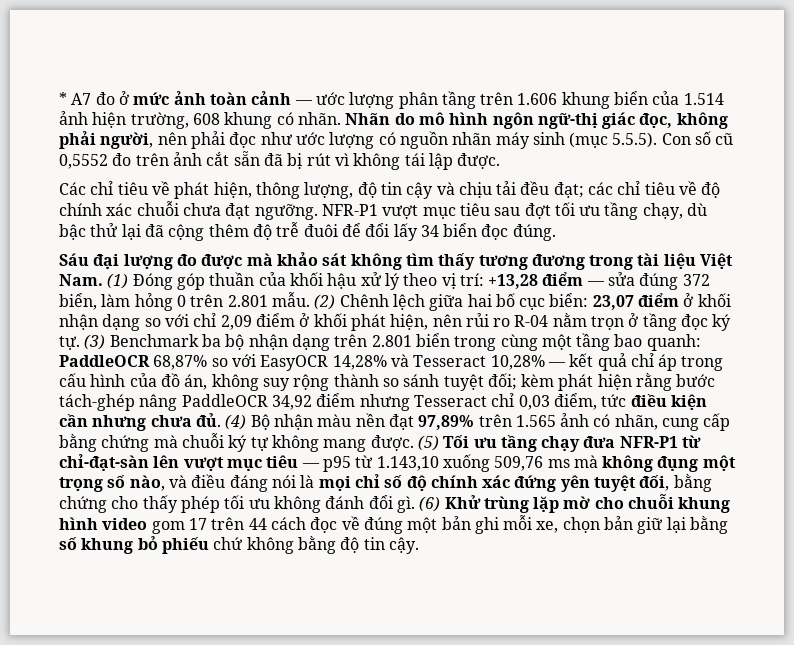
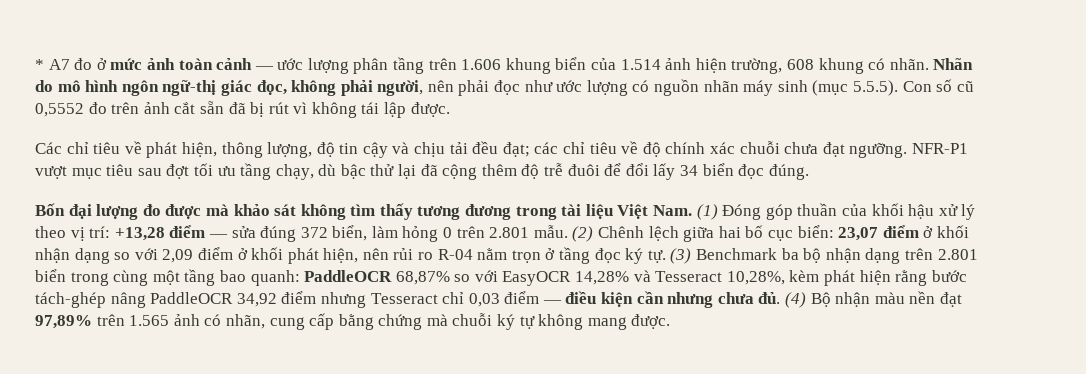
- Sáu đại lượng đo được mà khảo sát không tìm thấy tương đương trong tài liệu Việt Nam. (1) Đóng góp thuần của khối hậu xử lý theo vị trí: +13,28 điểm — sửa đúng 372 biển, làm hỏng 0 trên 2.801 mẫu.
+ Bốn đại lượng đo được mà khảo sát không tìm thấy tương đương trong tài liệu Việt Nam. (1) Đóng góp thuần của khối hậu xử lý theo vị trí: +13,28 điểm — sửa đúng 372 biển, làm hỏng 0 trên 2.801 mẫu.
- (2) Chênh lệch giữa hai bố cục biển: 23,07 điểm ở khối nhận dạng so với chỉ 2,09 điểm ở khối phát hiện, nên rủi ro R-04 nằm trọn ở tầng đọc ký tự.
+ (2) Chênh lệch giữa hai bố cục biển: 23,07 điểm ở khối nhận dạng so với 2,09 điểm ở khối phát hiện, nên rủi ro R-04 nằm trọn ở tầng đọc ký tự.
- (3) Benchmark ba bộ nhận dạng trên 2.801 biển trong cùng một tầng bao quanh: PaddleOCR 68,87% so với EasyOCR 14,28% và Tesseract 10,28% — kết quả chỉ áp trong cấu hình của đồ án, không suy rộng thành so sánh tuyệt đối; kèm phát hiện rằng bước tách-ghép nâng PaddleOCR 34,92 điểm nhưng Tesseract chỉ 0,03 điểm, tức điều kiện cần nhưng chưa đủ.
+ (3) Benchmark ba bộ nhận dạng trên 2.801 biển trong cùng một tầng bao quanh: PaddleOCR 68,87% so với EasyOCR 14,28% và Tesseract 10,28%, kèm phát hiện rằng bước tách-ghép nâng PaddleOCR 34,92 điểm nhưng Tesseract chỉ 0,03 điểm — điều kiện cần nhưng chưa đủ.
- (5) Tối ưu tầng chạy đưa NFR-P1 từ chỉ-đạt-sàn lên vượt mục tiêu — p95 từ 1.143,10 xuống 509,76 ms mà không đụng một trọng số nào, và điều đáng nói là mọi chỉ số độ chính xác đứng yên tuyệt đối, bằng chứng cho thấy phép tối ưu không đánh đổi gì. (6) Khử trùng lặp mờ cho chuỗi khung hình video gom 17 trên 44 cách đọc về đúng một bản ghi mỗi xe, chọn bản giữ lại bằng số khung bỏ phiếu chứ không bằng độ tin cậy.

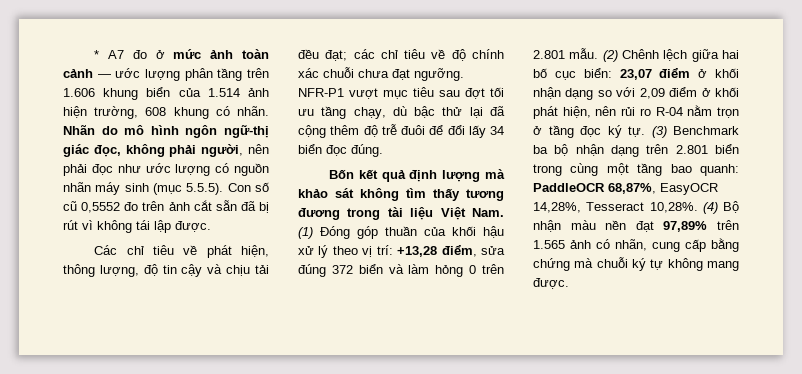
- Bốn đại lượng đo được mà khảo sát không tìm thấy tương đương trong tài liệu Việt Nam. (1) Đóng góp thuần của khối hậu xử lý theo vị trí: +13,28 điểm — sửa đúng 372 biển, làm hỏng 0 trên 2.801 mẫu.
+ Bốn kết quả định lượng mà khảo sát không tìm thấy tương đương trong tài liệu Việt Nam. (1) Đóng góp thuần của khối hậu xử lý theo vị trí: +13,28 điểm, sửa đúng 372 biển và làm hỏng 0 trên 2.801 mẫu.
- (3) Benchmark ba bộ nhận dạng trên 2.801 biển trong cùng một tầng bao quanh: PaddleOCR 68,87% so với EasyOCR 14,28% và Tesseract 10,28%, kèm phát hiện rằng bước tách-ghép nâng PaddleOCR 34,92 điểm nhưng Tesseract chỉ 0,03 điểm — điều kiện cần nhưng chưa đủ.
+ (3) Benchmark ba bộ nhận dạng trên 2.801 biển trong cùng một tầng bao quanh: PaddleOCR 68,87%, EasyOCR 14,28%, Tesseract 10,28%.

